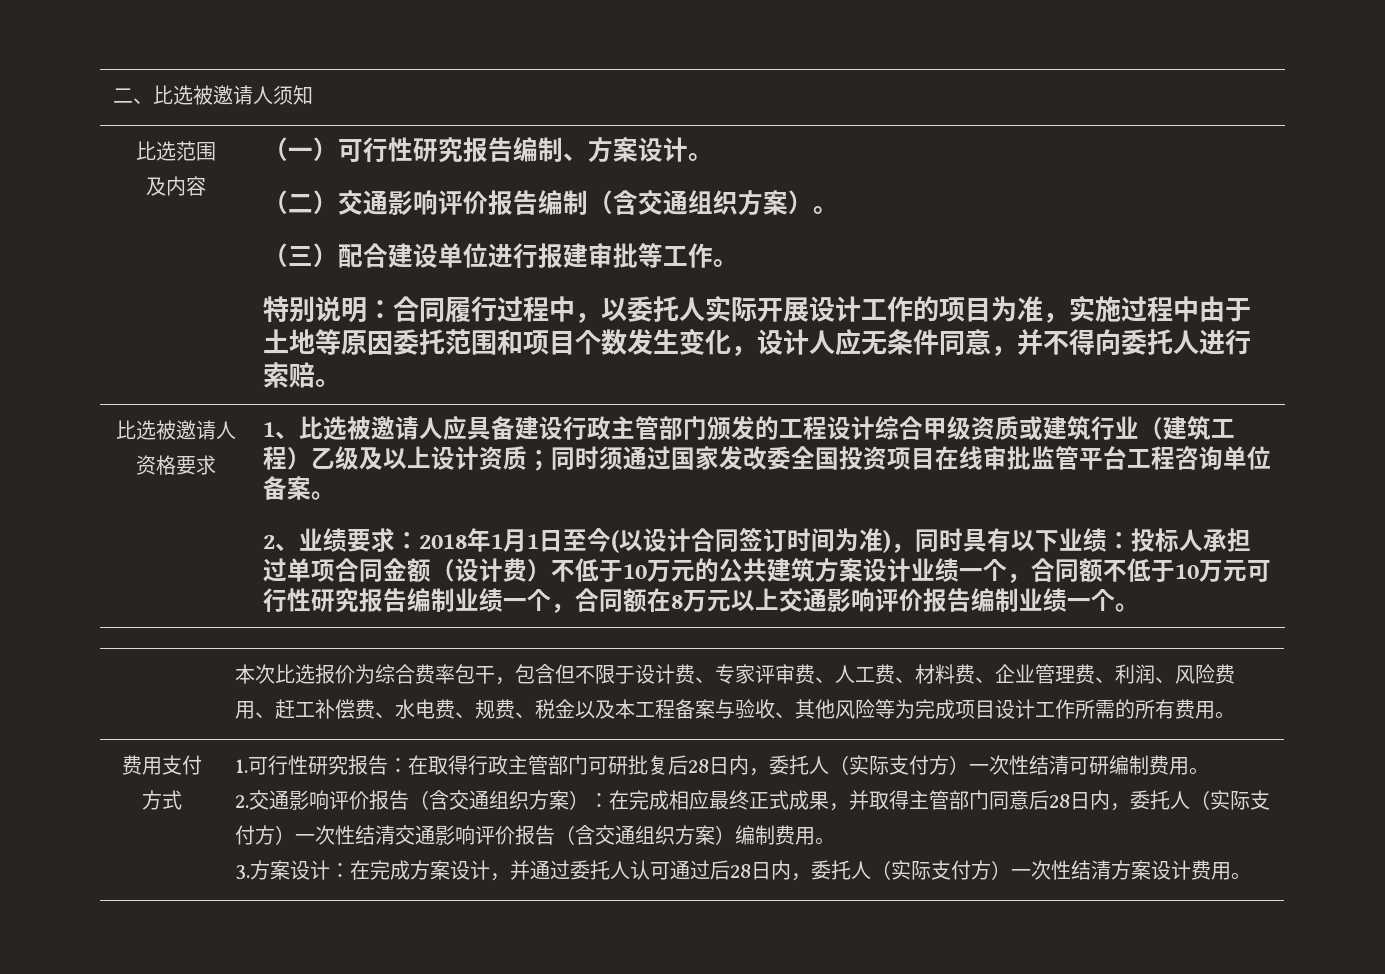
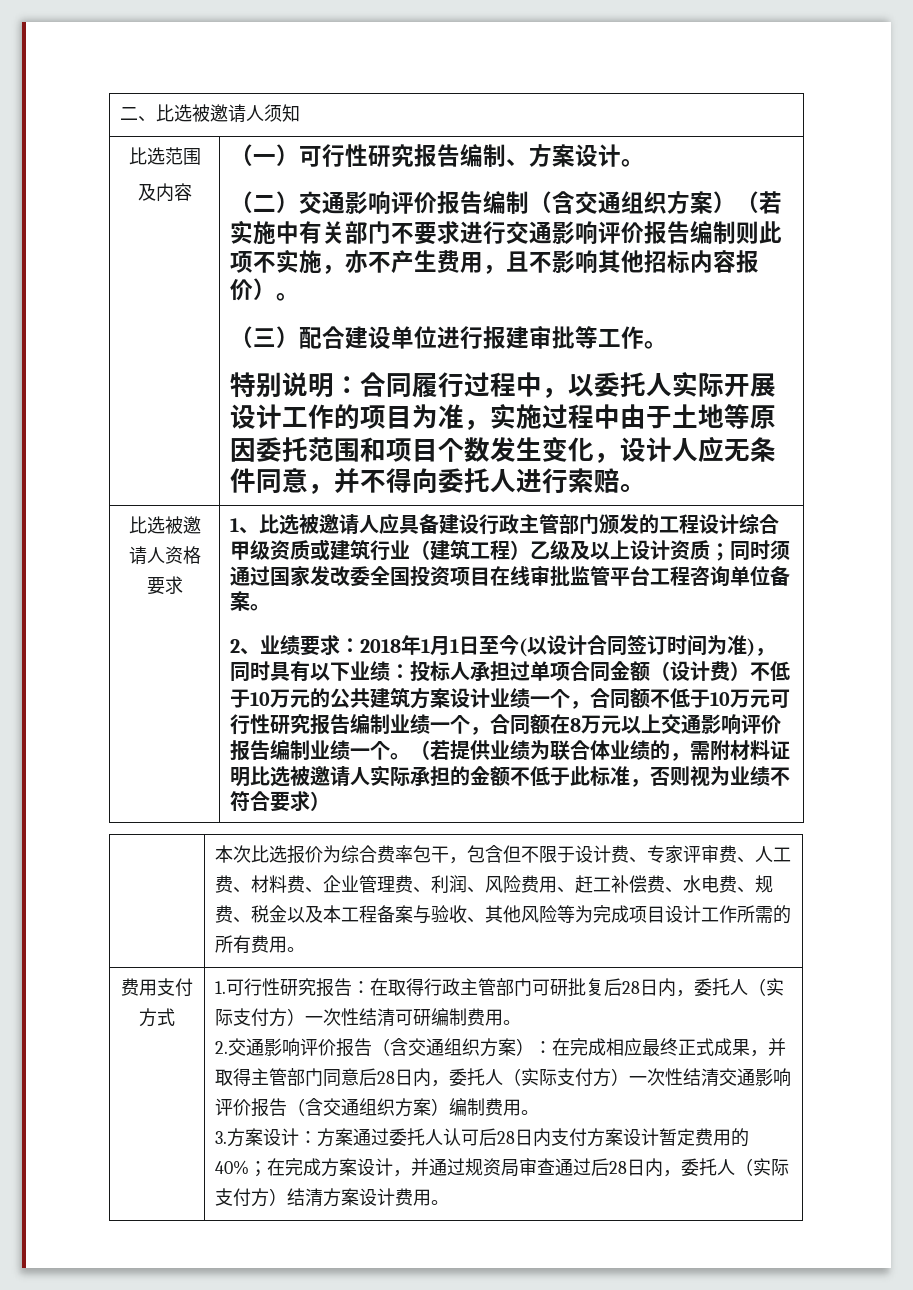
- （二）交通影响评价报告编制（含交通组织方案）。
+ （二）交通影响评价报告编制（含交通组织方案）（若实施中有关部门不要求进行交通影响评价报告编制则此项不实施，亦不产生费用，且不影响其他招标内容报价）。
+ （若提供业绩为联合体业绩的，需附材料证明比选被邀请人实际承担的金额不低于此标准，否则视为业绩不符合要求）
- 3.方案设计：在完成方案设计，并通过委托人认可通过后28日内，委托人（实际支付方）一次性结清方案设计费用。
+ 3.方案设计：方案通过委托人认可后28日内支付方案设计暂定费用的40%；在完成方案设计，并通过规资局审查通过后28日内，委托人（实际支付方）结清方案设计费用。

